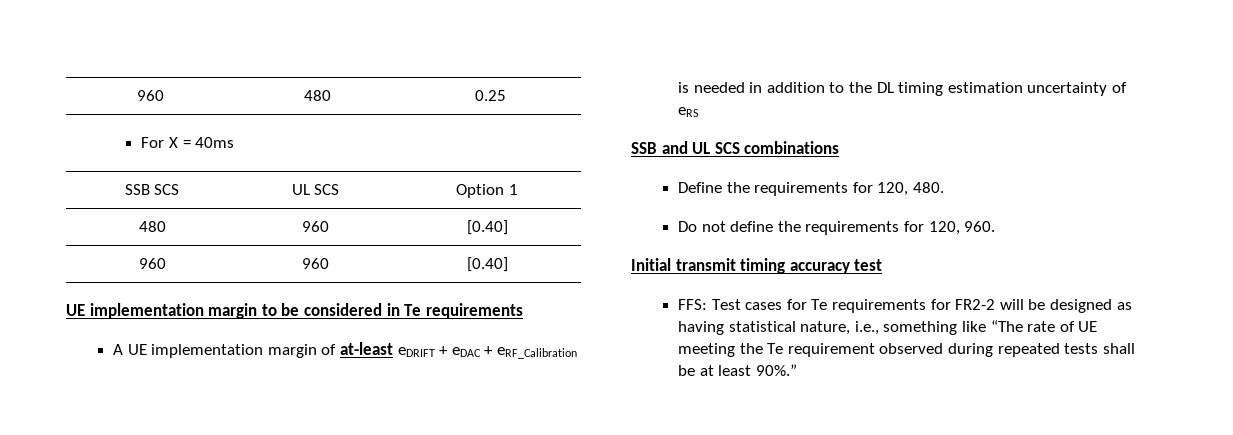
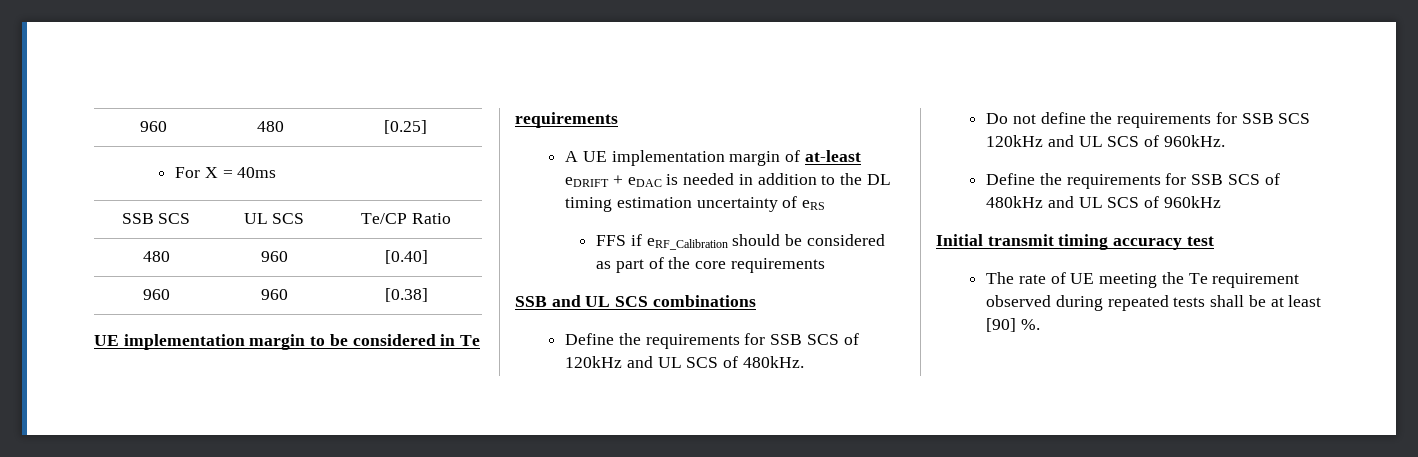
- 960 | 480 | 0.25
+ 960 | 480 | [0.25]
- SSB SCS | UL SCS | Option 1
+ SSB SCS | UL SCS | Te/CP Ratio
- 960 | 960 | [0.40]
+ 960 | 960 | [0.38]
- A UE implementation margin of at-least eDRIFT + eDAC + eRF_Calibration is needed in addition to the DL timing estimation uncertainty of eRS
+ A UE implementation margin of at-least eDRIFT + eDAC is needed in addition to the DL timing estimation uncertainty of eRS
+ FFS if eRF_Calibration should be considered as part of the core requirements
- Define the requirements for 120, 480.
+ Define the requirements for SSB SCS of 120kHz and UL SCS of 480kHz.
- Do not define the requirements for 120, 960.
+ Do not define the requirements for SSB SCS 120kHz and UL SCS of 960kHz.
+ Define the requirements for SSB SCS of 480kHz and UL SCS of 960kHz
- FFS: Test cases for Te requirements for FR2-2 will be designed as having statistical nature, i.e., something like “The rate of UE meeting the Te requirement observed during repeated tests shall be at least 90%.”
+ The rate of UE meeting the Te requirement observed during repeated tests shall be at least [90] %.

